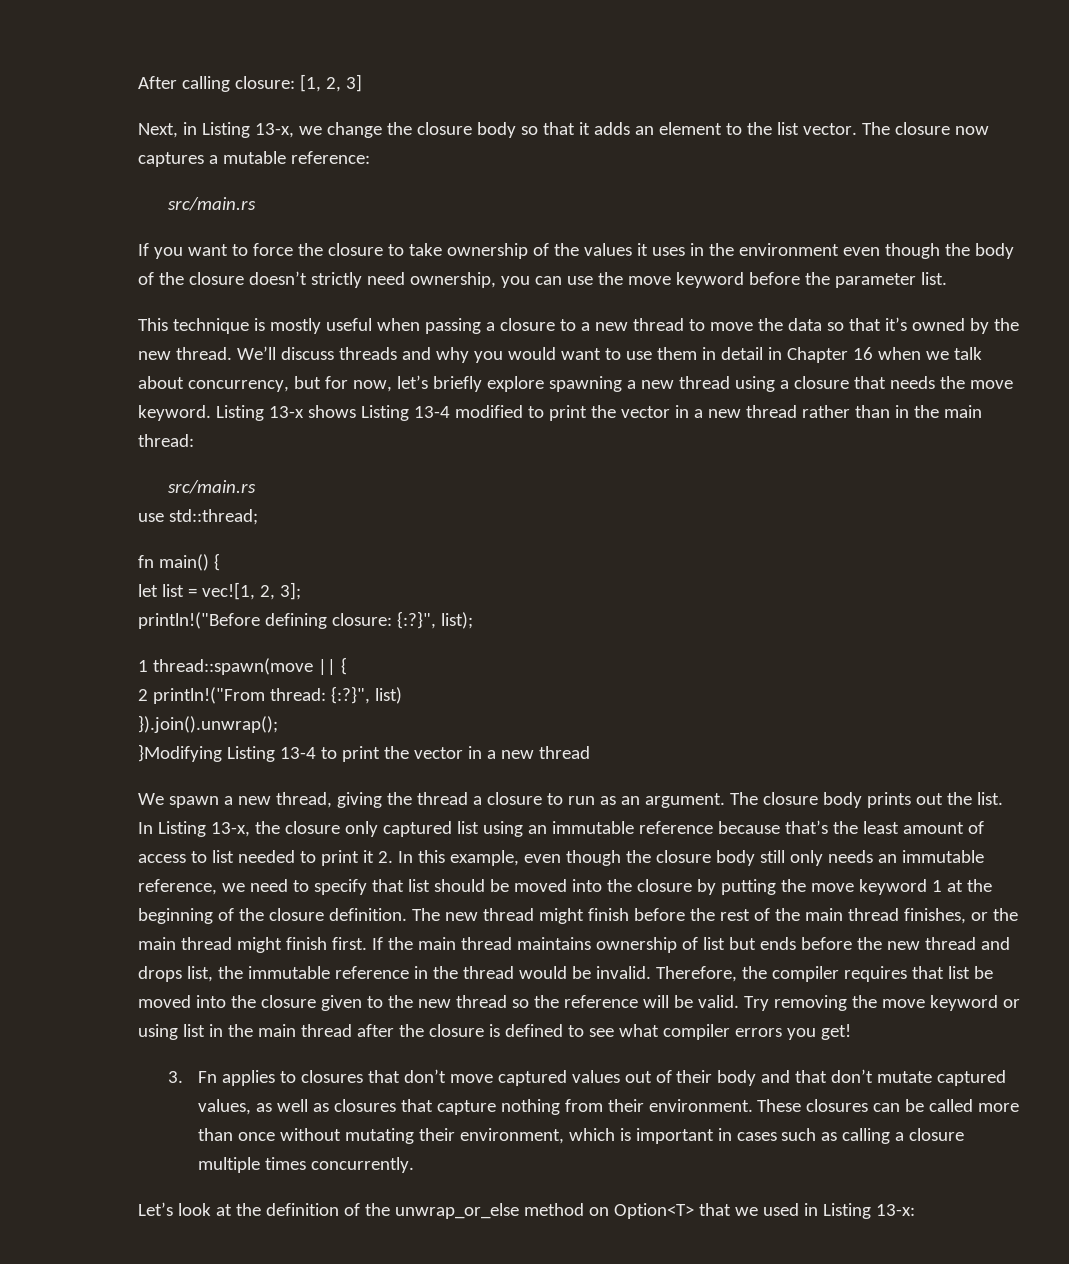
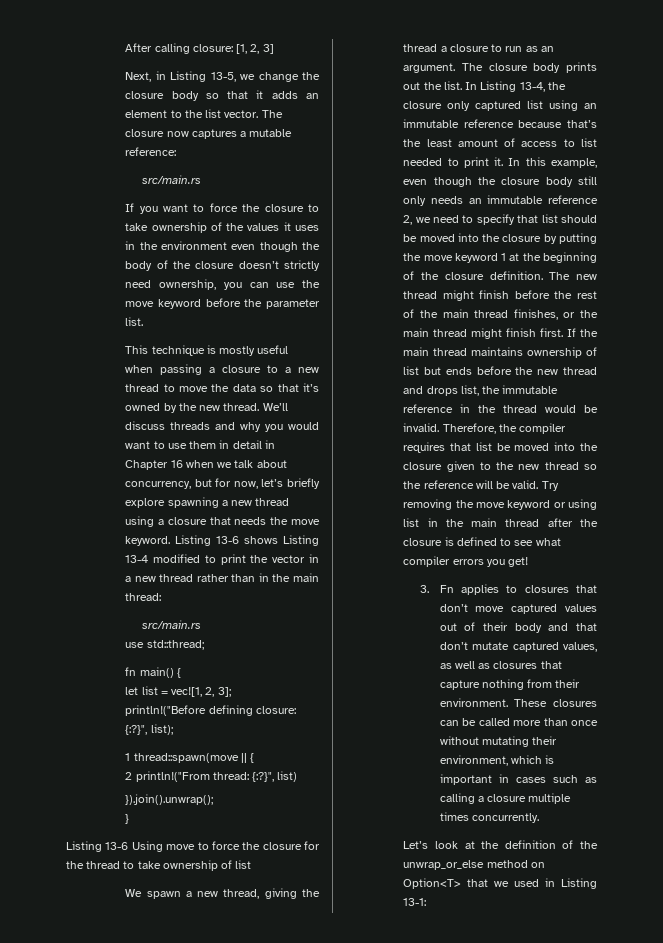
- Next, in Listing 13-x, we change the closure body so that it adds an element to the list vector.
+ Next, in Listing 13-5, we change the closure body so that it adds an element to the list vector.
- Listing 13-x shows Listing 13-4 modified to print the vector in a new thread rather than in the main thread:
+ Listing 13-6 shows Listing 13-4 modified to print the vector in a new thread rather than in the main thread:
- }Modifying Listing 13-4 to print the vector in a new thread
+ }
+ Listing 13-6 Using move to force the closure for the thread to take ownership of list
- In Listing 13-x, the closure only captured list using an immutable reference because that’s the least amount of access to list needed to print it 2. In this example, even though the closure body still only needs an immutable reference, we need to specify that list should be moved into the closure by putting the move keyword 1 at the beginning of the closure definition.
+ In Listing 13-4, the closure only captured list using an immutable reference because that’s the least amount of access to list needed to print it. In this example, even though the closure body still only needs an immutable reference 2, we need to specify that list should be moved into the closure by putting the move keyword 1 at the beginning of the closure definition.
- Let’s look at the definition of the unwrap_or_else method on Option<T> that we used in Listing 13-x:
+ Let’s look at the definition of the unwrap_or_else method on Option<T> that we used in Listing 13-1:

